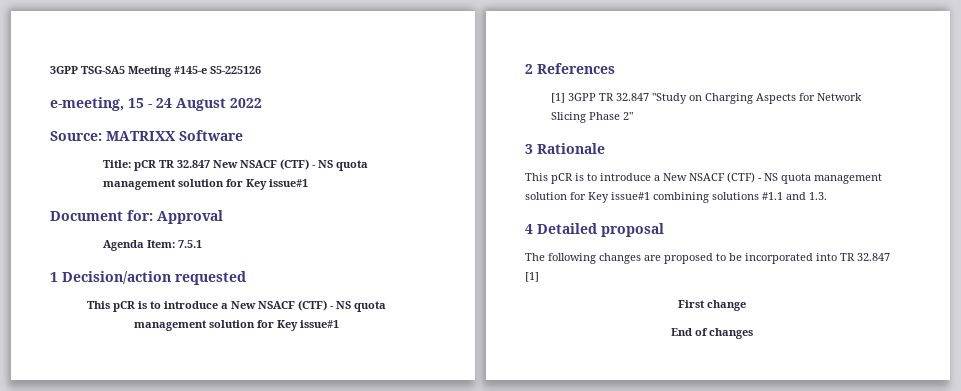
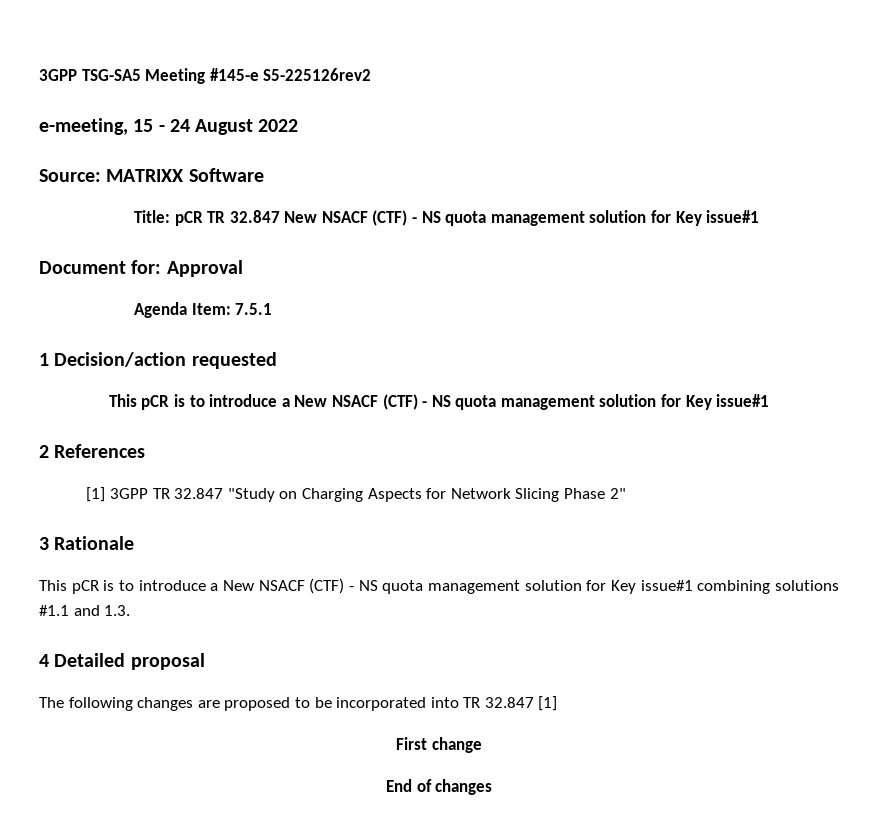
- 3GPP TSG-SA5 Meeting #145-e S5-225126
+ 3GPP TSG-SA5 Meeting #145-e S5-225126rev2

